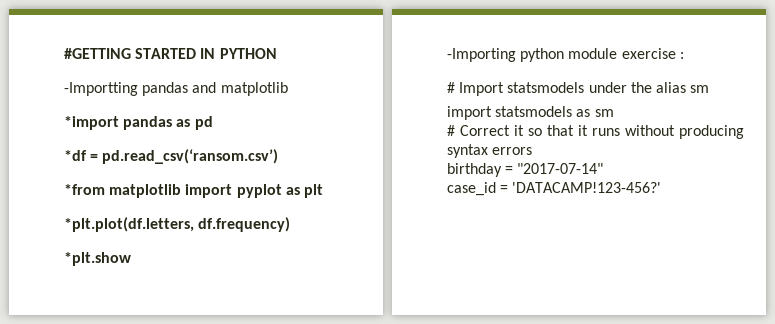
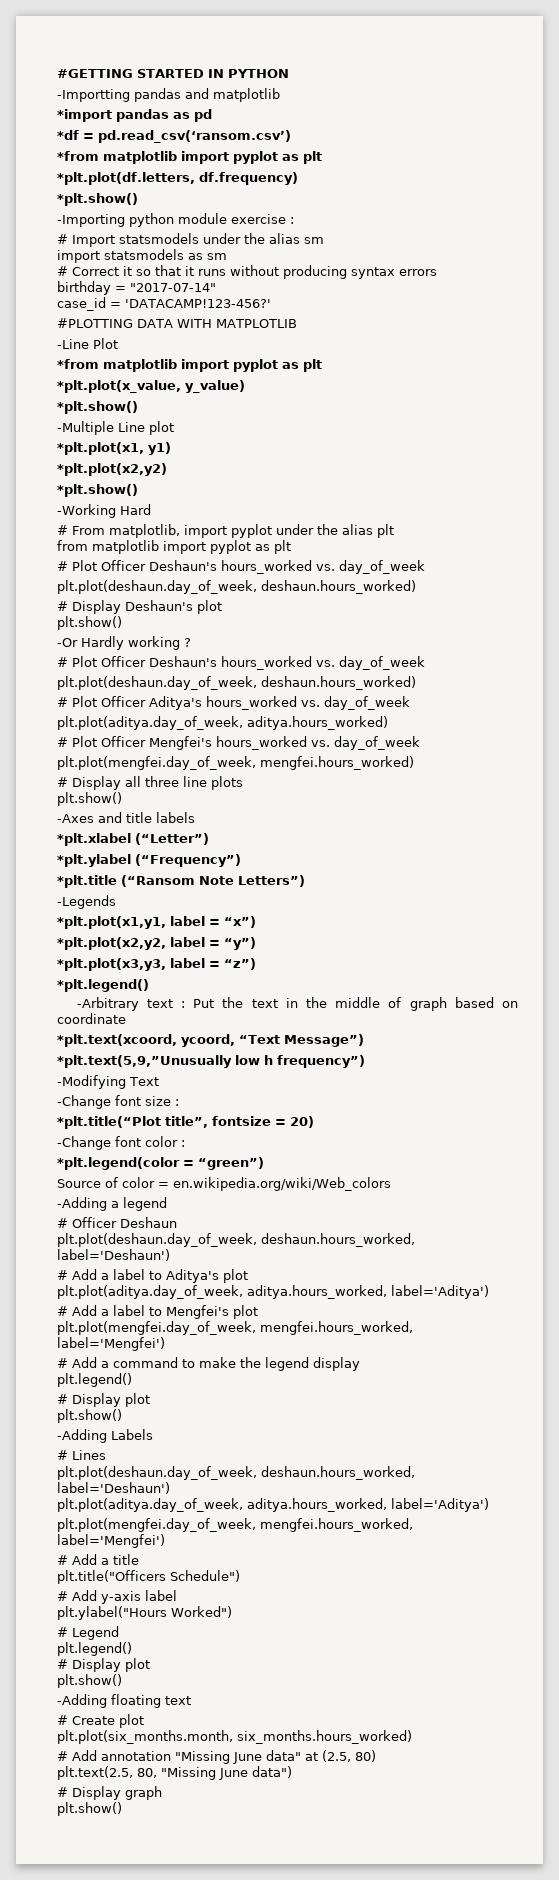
  *plt.plot(df.letters, df.frequency)
- *plt.show
+ *plt.show()
+ #PLOTTING DATA WITH MATPLOTLIB
+ -Line Plot
+ *from matplotlib import pyplot as plt
+ *plt.plot(x_value, y_value)
+ *plt.show()
+ -Multiple Line plot
+ *plt.plot(x1, y1)
+ *plt.plot(x2,y2)
+ *plt.show()
+ -Working Hard
+ # From matplotlib, import pyplot under the alias plt
+ from matplotlib import pyplot as plt
+ # Plot Officer Deshaun's hours_worked vs. day_of_week
+ plt.plot(deshaun.day_of_week, deshaun.hours_worked)
+ # Display Deshaun's plot
+ plt.show()
+ -Or Hardly working ?
+ # Plot Officer Deshaun's hours_worked vs. day_of_week
+ plt.plot(deshaun.day_of_week, deshaun.hours_worked)
+ # Plot Officer Aditya's hours_worked vs. day_of_week
+ plt.plot(aditya.day_of_week, aditya.hours_worked)
+ # Plot Officer Mengfei's hours_worked vs. day_of_week
+ plt.plot(mengfei.day_of_week, mengfei.hours_worked)
+ # Display all three line plots
+ plt.show()
+ -Axes and title labels
+ *plt.xlabel (“Letter”)
+ *plt.ylabel (“Frequency”)
+ *plt.title (“Ransom Note Letters”)
+ -Legends
+ *plt.plot(x1,y1, label = “x”)
+ *plt.plot(x2,y2, label = “y”)
+ *plt.plot(x3,y3, label = “z”)
+ *plt.legend()
+ -Arbitrary text : Put the text in the middle of graph based on coordinate
+ *plt.text(xcoord, ycoord, “Text Message”)
+ *plt.text(5,9,”Unusually low h frequency”)
+ -Modifying Text
+ -Change font size :
+ *plt.title(“Plot title”, fontsize = 20)
+ -Change font color :
+ *plt.legend(color = “green”)
+ Source of color = en.wikipedia.org/wiki/Web_colors
+ -Adding a legend
+ # Officer Deshaun
+ plt.plot(deshaun.day_of_week, deshaun.hours_worked, label='Deshaun')
+ # Add a label to Aditya's plot
+ plt.plot(aditya.day_of_week, aditya.hours_worked, label='Aditya')
+ # Add a label to Mengfei's plot
+ plt.plot(mengfei.day_of_week, mengfei.hours_worked, label='Mengfei')
+ # Add a command to make the legend display
+ plt.legend()
+ # Display plot
+ plt.show()
+ -Adding Labels
+ # Lines
+ plt.plot(deshaun.day_of_week, deshaun.hours_worked, label='Deshaun')
+ plt.plot(aditya.day_of_week, aditya.hours_worked, label='Aditya')
+ plt.plot(mengfei.day_of_week, mengfei.hours_worked, label='Mengfei')
+ # Add a title
+ plt.title("Officers Schedule")
+ # Add y-axis label
+ plt.ylabel("Hours Worked")
+ # Legend
+ plt.legend()
+ # Display plot
+ plt.show()
+ -Adding floating text
+ # Create plot
+ plt.plot(six_months.month, six_months.hours_worked)
+ # Add annotation "Missing June data" at (2.5, 80)
+ plt.text(2.5, 80, "Missing June data")
+ # Display graph
+ plt.show()

